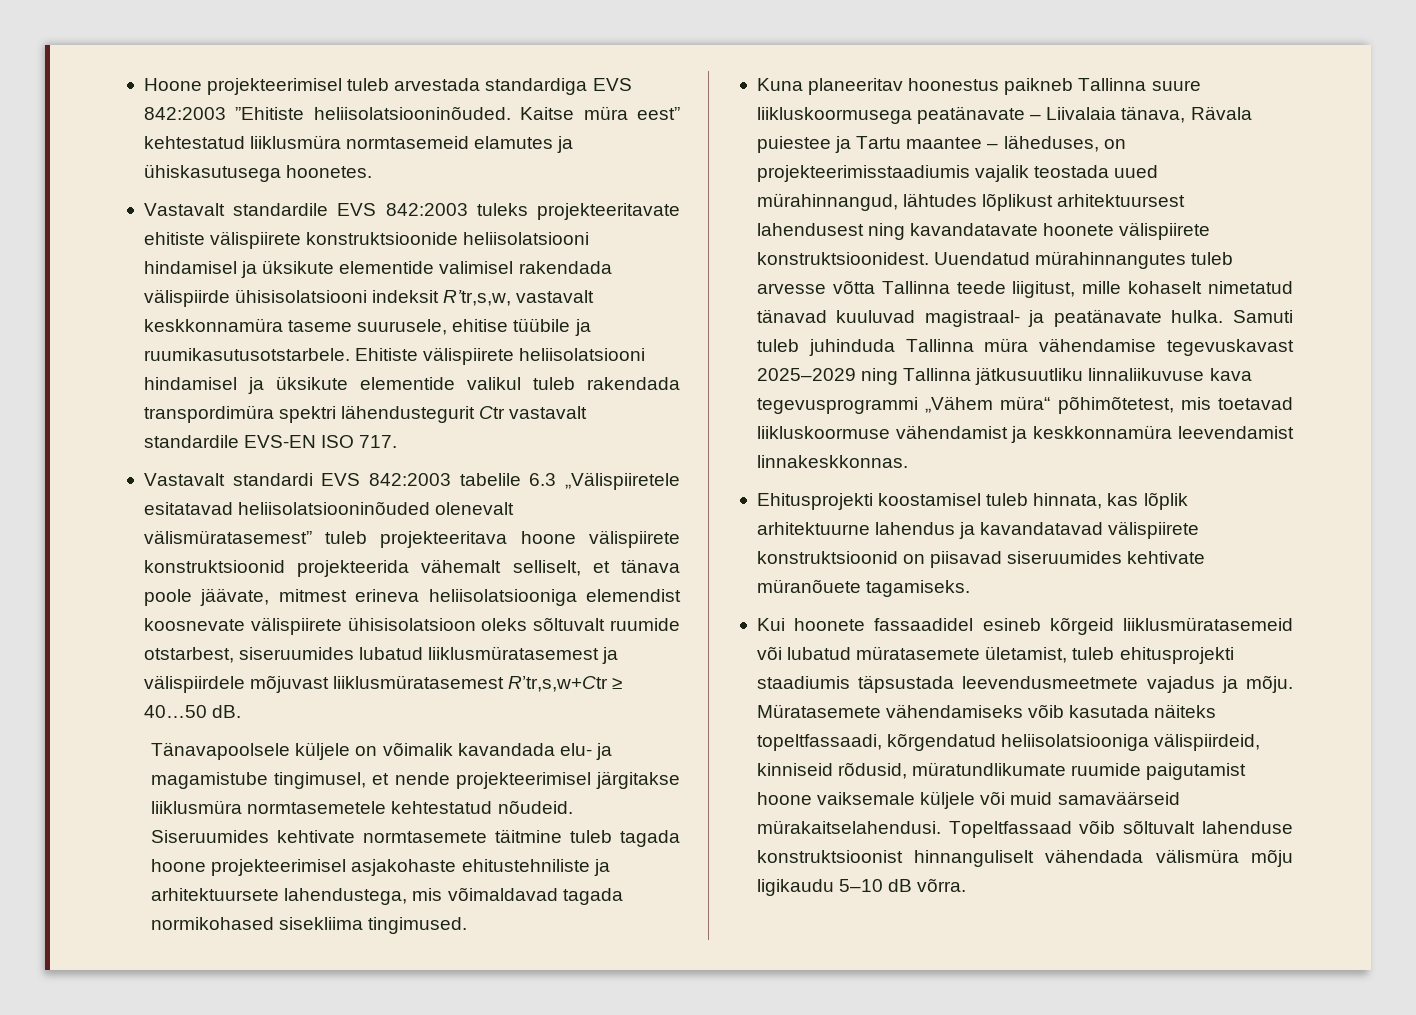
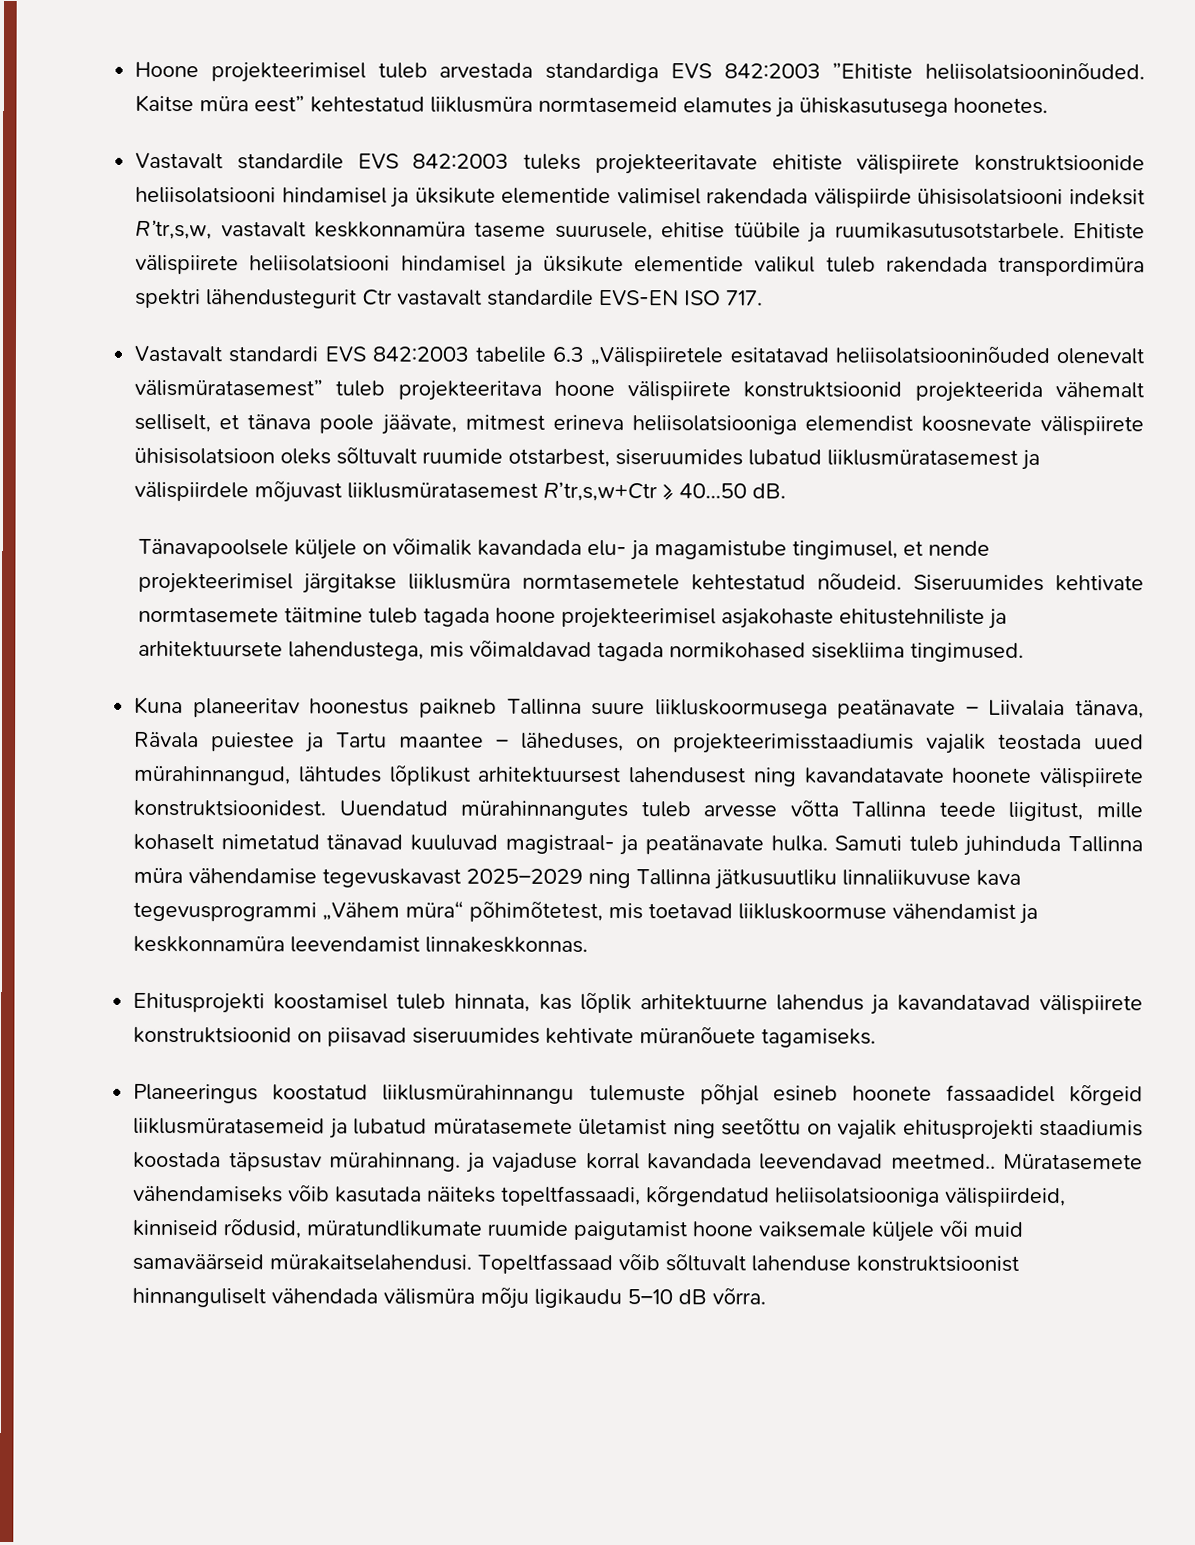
- Kui hoonete fassaadidel esineb kõrgeid liiklusmüratasemeid või lubatud müratasemete ületamist, tuleb ehitusprojekti staadiumis täpsustada leevendusmeetmete vajadus ja mõju.
+ Planeeringus koostatud liiklusmürahinnangu tulemuste põhjal esineb hoonete fassaadidel kõrgeid liiklusmüratasemeid ja lubatud müratasemete ületamist ning seetõttu on vajalik ehitusprojekti staadiumis koostada täpsustav mürahinnang. ja vajaduse korral kavandada leevendavad meetmed..

